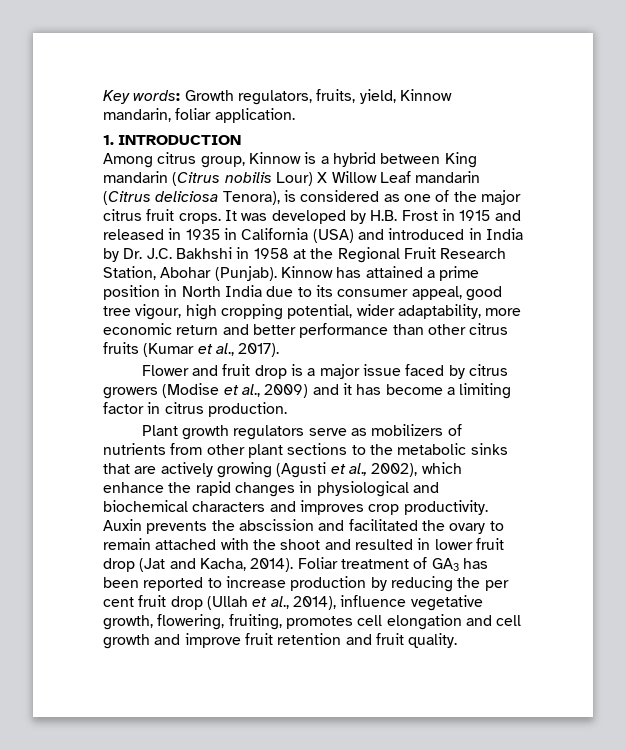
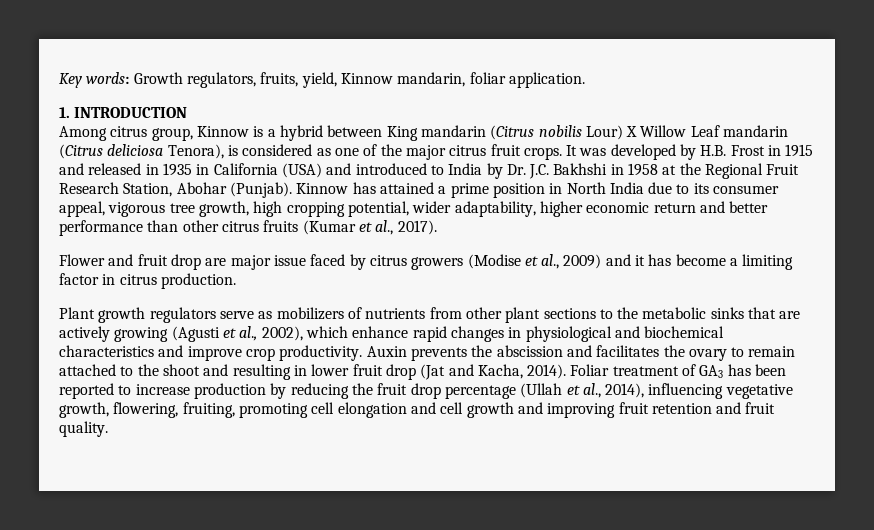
- It was developed by H.B. Frost in 1915 and released in 1935 in California (USA) and introduced in India by Dr. J.C. Bakhshi in 1958 at the Regional Fruit Research Station, Abohar (Punjab).
+ It was developed by H.B. Frost in 1915 and released in 1935 in California (USA) and introduced to India by Dr. J.C. Bakhshi in 1958 at the Regional Fruit Research Station, Abohar (Punjab).
- Kinnow has attained a prime position in North India due to its consumer appeal, good tree vigour, high cropping potential, wider adaptability, more economic return and better performance than other citrus fruits (Kumar et al., 2017).
+ Kinnow has attained a prime position in North India due to its consumer appeal, vigorous tree growth, high cropping potential, wider adaptability, higher economic return and better performance than other citrus fruits (Kumar et al., 2017).
- Flower and fruit drop is a major issue faced by citrus growers (Modise et al., 2009) and it has become a limiting factor in citrus production.
+ Flower and fruit drop are major issue faced by citrus growers (Modise et al., 2009) and it has become a limiting factor in citrus production.
- Plant growth regulators serve as mobilizers of nutrients from other plant sections to the metabolic sinks that are actively growing (Agusti et al., 2002), which enhance the rapid changes in physiological and biochemical characters and improves crop productivity.
+ Plant growth regulators serve as mobilizers of nutrients from other plant sections to the metabolic sinks that are actively growing (Agusti et al., 2002), which enhance rapid changes in physiological and biochemical characteristics and improve crop productivity.
- Auxin prevents the abscission and facilitated the ovary to remain attached with the shoot and resulted in lower fruit drop (Jat and Kacha, 2014).
+ Auxin prevents the abscission and facilitates the ovary to remain attached to the shoot and resulting in lower fruit drop (Jat and Kacha, 2014).
- Foliar treatment of GA3 has been reported to increase production by reducing the per cent fruit drop (Ullah et al., 2014), influence vegetative growth, flowering, fruiting, promotes cell elongation and cell growth and improve fruit retention and fruit quality.
+ Foliar treatment of GA3 has been reported to increase production by reducing the fruit drop percentage (Ullah et al., 2014), influencing vegetative growth, flowering, fruiting, promoting cell elongation and cell growth and improving fruit retention and fruit quality.

